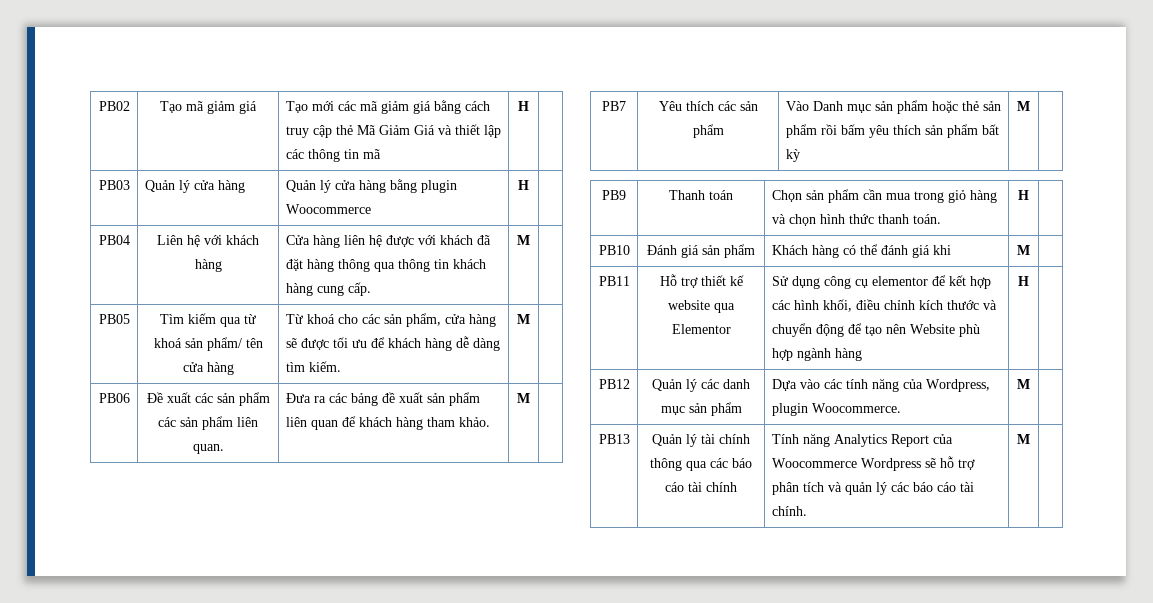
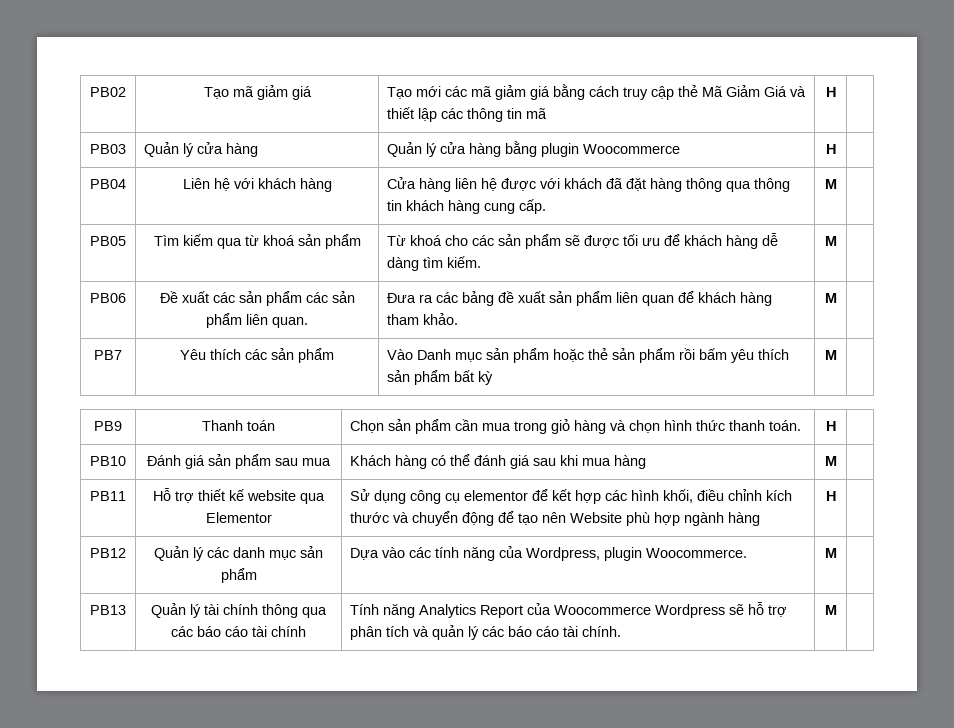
- PB05 | Tìm kiếm qua từ khoá sản phẩm/ tên cửa hàng | Từ khoá cho các sản phẩm, cửa hàng sẽ được tối ưu để khách hàng dễ dàng tìm kiếm. | M |
+ PB05 | Tìm kiếm qua từ khoá sản phẩm | Từ khoá cho các sản phẩm sẽ được tối ưu để khách hàng dễ dàng tìm kiếm. | M |
- PB10 | Đánh giá sản phẩm | Khách hàng có thể đánh giá khi | M |
+ PB10 | Đánh giá sản phẩm sau mua | Khách hàng có thể đánh giá sau khi mua hàng | M |

